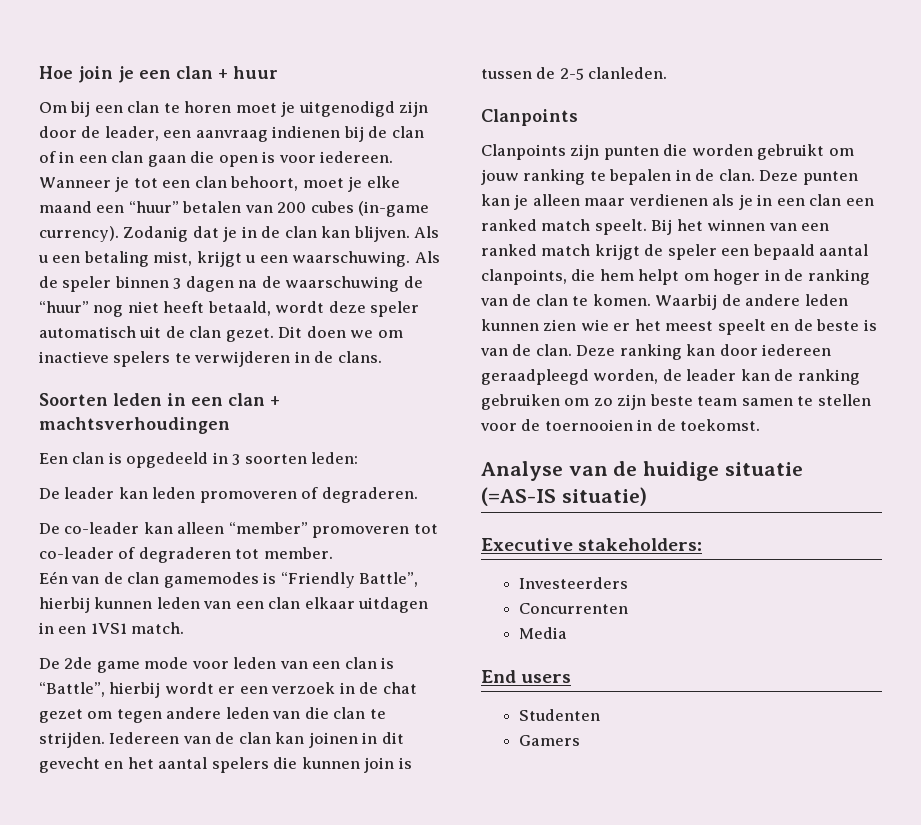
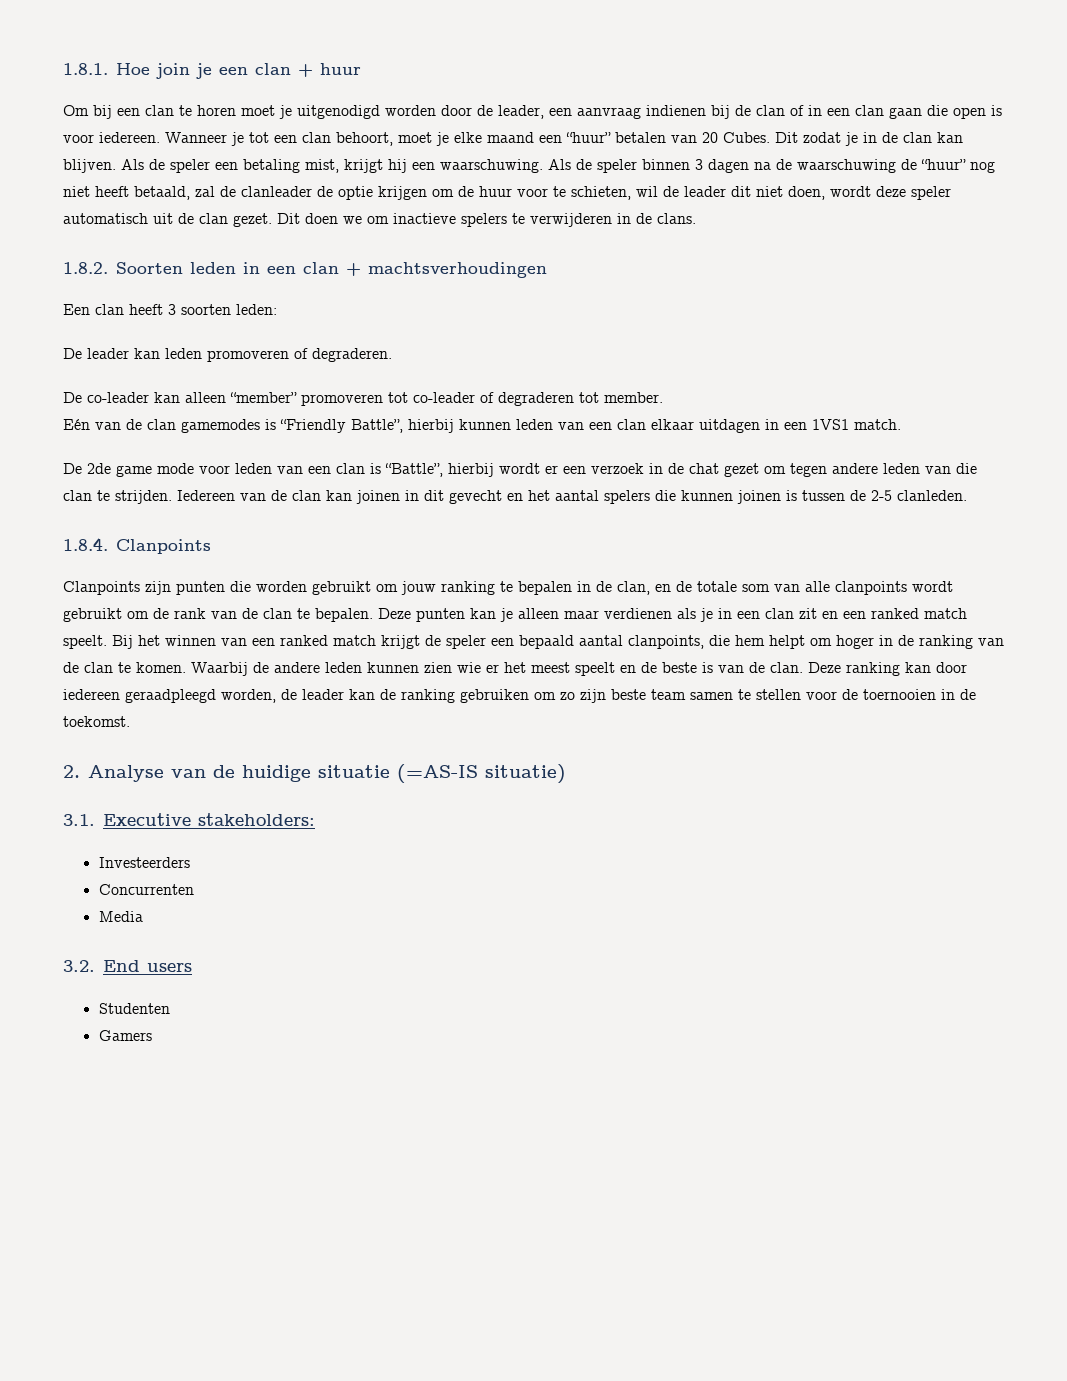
- Hoe join je een clan + huur
+ 1.8.1. Hoe join je een clan + huur
- Om bij een clan te horen moet je uitgenodigd zijn door de leader, een aanvraag indienen bij de clan of in een clan gaan die open is voor iedereen.
+ Om bij een clan te horen moet je uitgenodigd worden door de leader, een aanvraag indienen bij de clan of in een clan gaan die open is voor iedereen.
- Wanneer je tot een clan behoort, moet je elke maand een “huur” betalen van 200 cubes (in-game currency). Zodanig dat je in de clan kan blijven.
+ Wanneer je tot een clan behoort, moet je elke maand een “huur” betalen van 20 Cubes. Dit zodat je in de clan kan blijven.
- Als u een betaling mist, krijgt u een waarschuwing.
+ Als de speler een betaling mist, krijgt hij een waarschuwing.
- Als de speler binnen 3 dagen na de waarschuwing de “huur” nog niet heeft betaald, wordt deze speler automatisch uit de clan gezet.
+ Als de speler binnen 3 dagen na de waarschuwing de “huur” nog niet heeft betaald, zal de clanleader de optie krijgen om de huur voor te schieten, wil de leader dit niet doen, wordt deze speler automatisch uit de clan gezet.
- Soorten leden in een clan + machtsverhoudingen
+ 1.8.2. Soorten leden in een clan + machtsverhoudingen
- Een clan is opgedeeld in 3 soorten leden:
+ Een clan heeft 3 soorten leden:
- Iedereen van de clan kan joinen in dit gevecht en het aantal spelers die kunnen join is tussen de 2-5 clanleden.
- Clanpoints
+ Iedereen van de clan kan joinen in dit gevecht en het aantal spelers die kunnen joinen is tussen de 2-5 clanleden.
+ 1.8.4. Clanpoints
- Clanpoints zijn punten die worden gebruikt om jouw ranking te bepalen in de clan.
+ Clanpoints zijn punten die worden gebruikt om jouw ranking te bepalen in de clan, en de totale som van alle clanpoints wordt gebruikt om de rank van de clan te bepalen.
- Deze punten kan je alleen maar verdienen als je in een clan een ranked match speelt.
+ Deze punten kan je alleen maar verdienen als je in een clan zit en een ranked match speelt.
- Analyse van de huidige situatie (=AS-IS situatie)
+ 2. Analyse van de huidige situatie (=AS-IS situatie)
- Executive stakeholders:
+ 3.1. Executive stakeholders:
- End users
+ 3.2. End users

